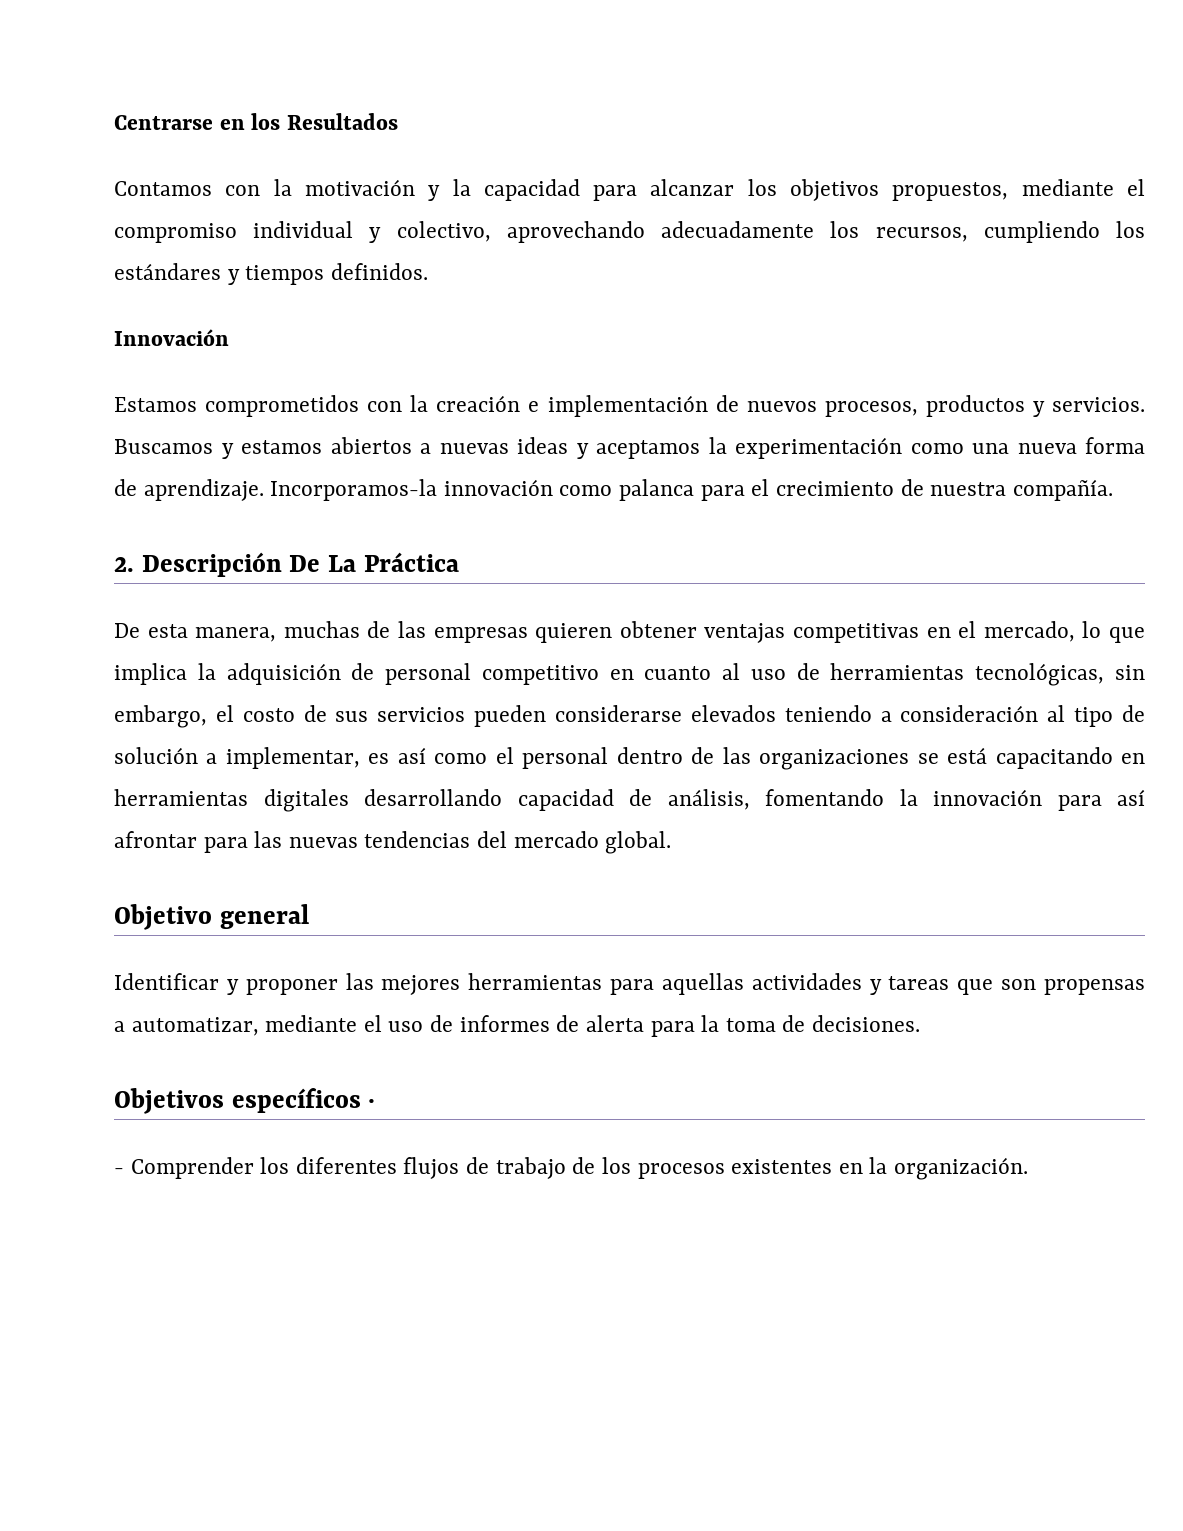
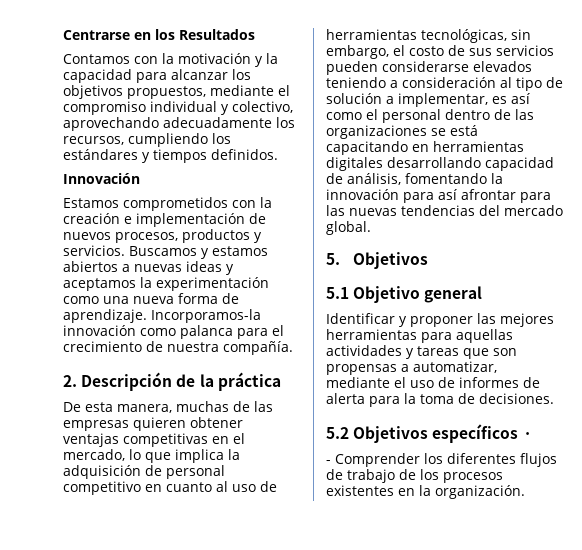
- 2. Descripción De La Práctica
+ 2. Descripción de la práctica
- Objetivo general
+ 5. Objetivos
+ 5.1 Objetivo general
- Objetivos específicos ·
+ 5.2 Objetivos específicos ·

